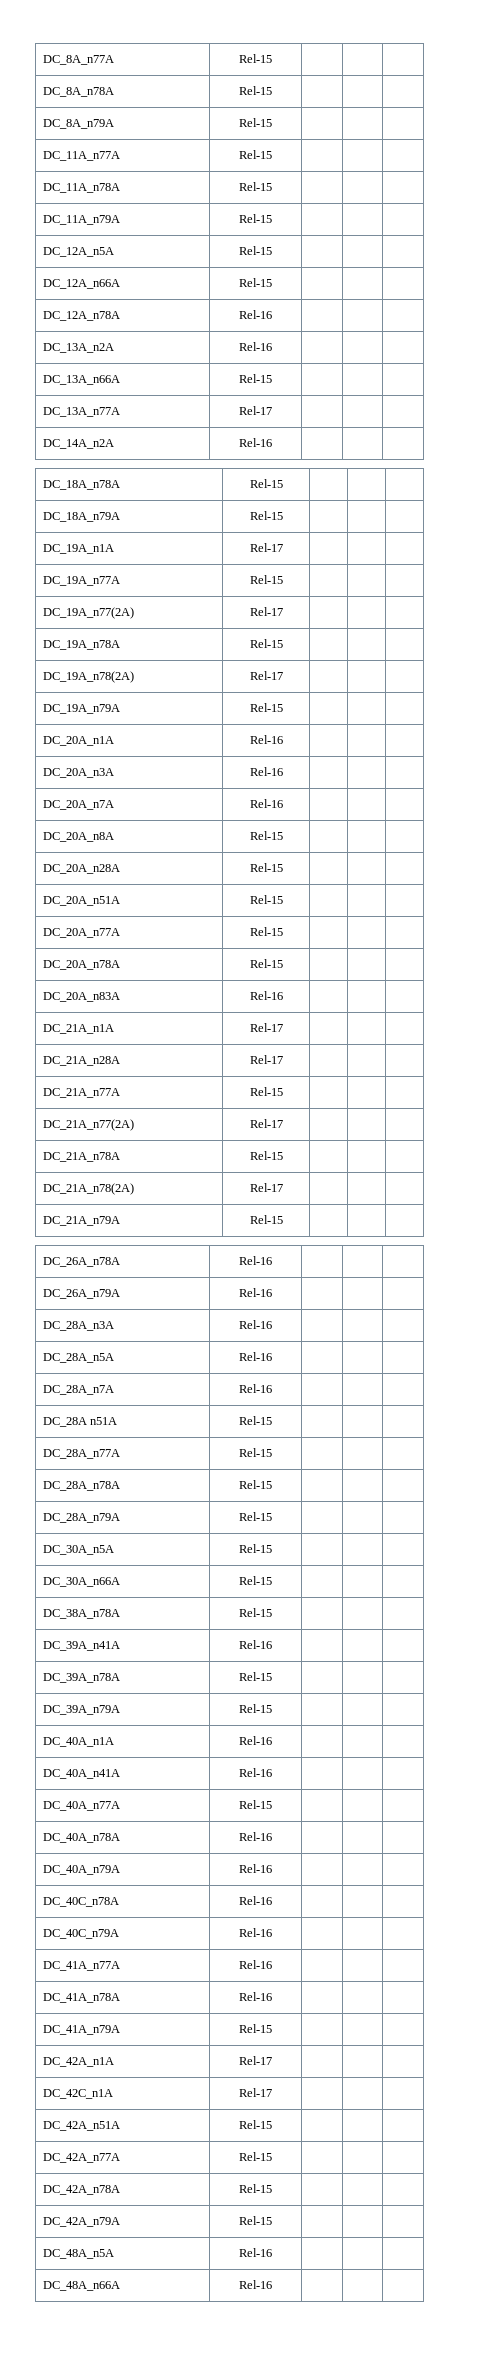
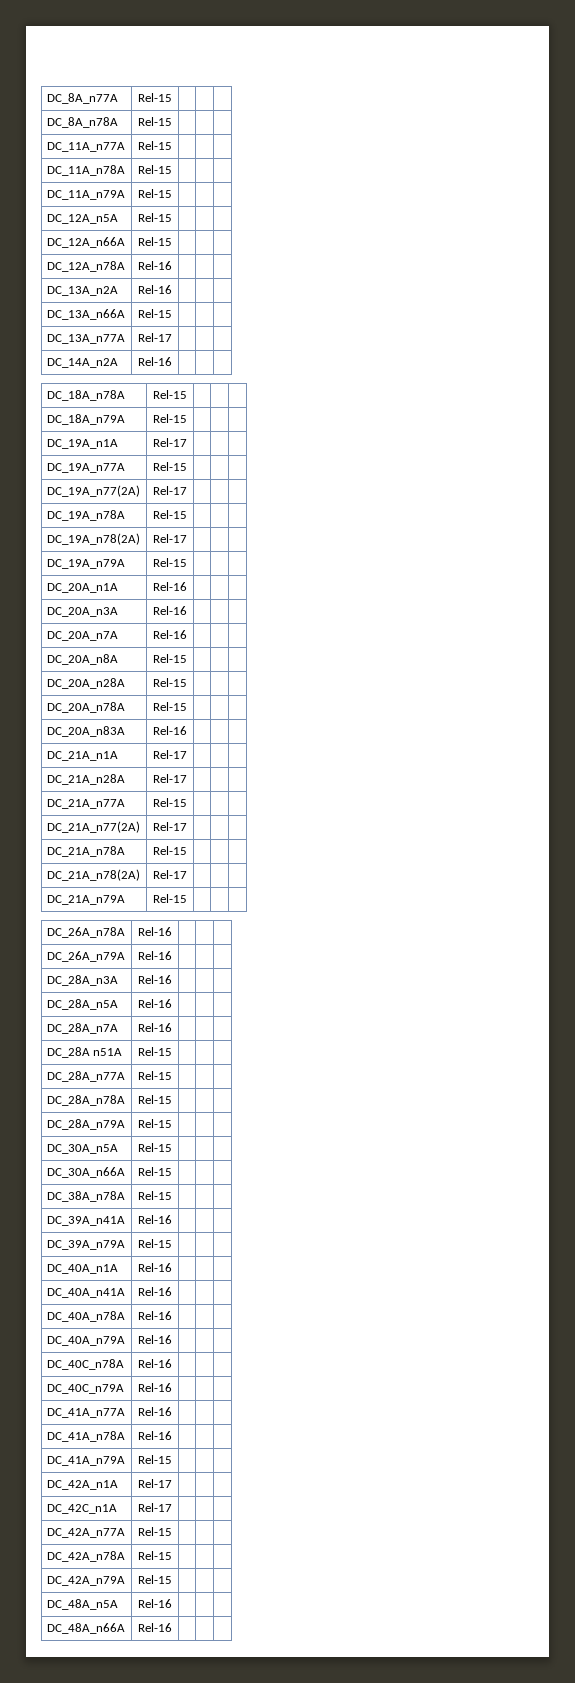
- DC_8A_n79A | Rel-15 | | |
- DC_20A_n51A | Rel-15 | | |
- DC_20A_n77A | Rel-15 | | |
- DC_39A_n78A | Rel-15 | | |
- DC_40A_n77A | Rel-15 | | |
- DC_42A_n51A | Rel-15 | | |

